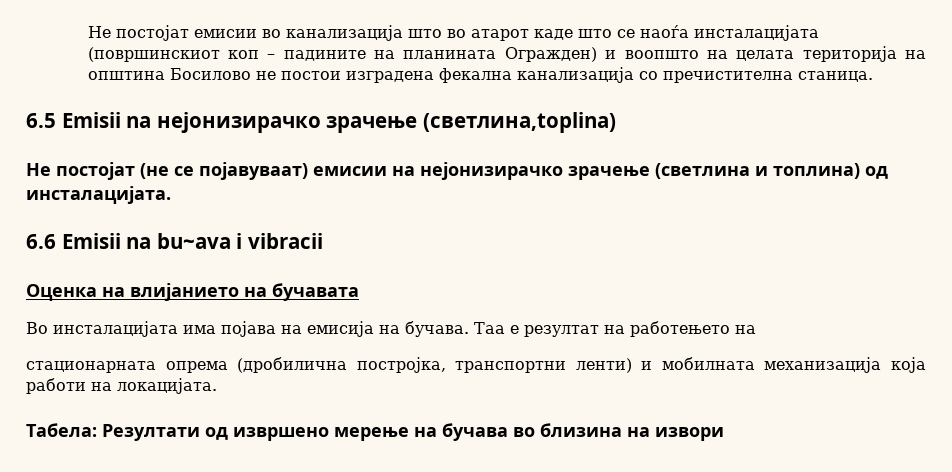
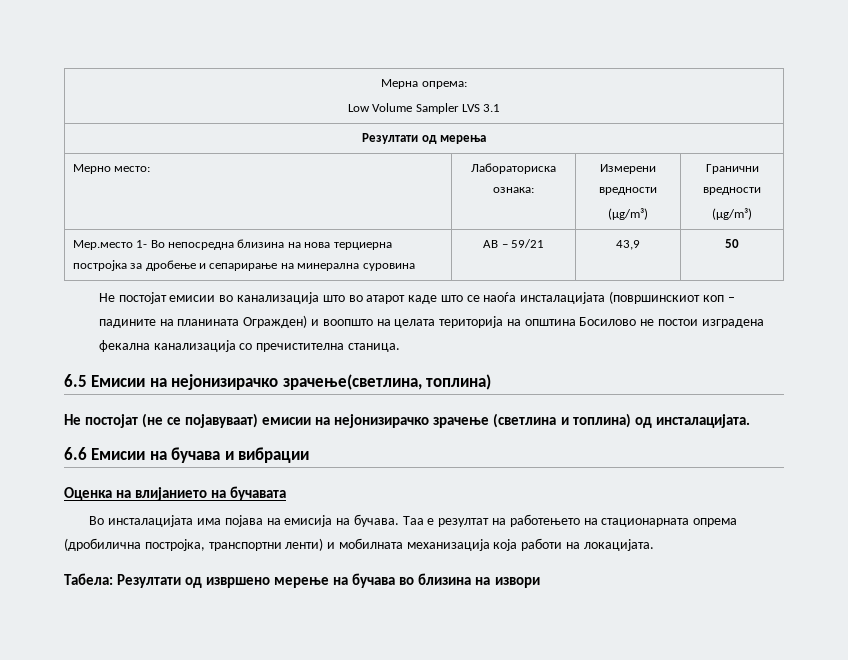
+ Мерна опрема:
+ Low Volume Sampler LVS 3.1
+ Резултати од мерења
+ Мерно место: | Лабораториска ознака: | Измерени вредности
+ (µg/m³) | Гранични вредности
+ (µg/m³)
+ Мер.место 1- Во непосредна близина на нова терциерна постројка за дробење и сепарирање на минерална суровина | AB – 59/21 | 43,9 | 50
- 6.5 Emisii na нејонизирачко зрачење (светлина,toplina)
+ 6.5 Емисии на нејонизирачко зрачење(светлина, топлина)
- 6.6 Emisii na bu~ava i vibracii
+ 6.6 Емисии на бучава и вибрации
- Таа е резултат на работењето на
- стационарната опрема (дробилична постројка, транспортни ленти) и мобилната механизација која работи на локацијата.
+ Таа е резултат на работењето на стационарната опрема (дробилична постројка, транспортни ленти) и мобилната механизација која работи на локацијата.

